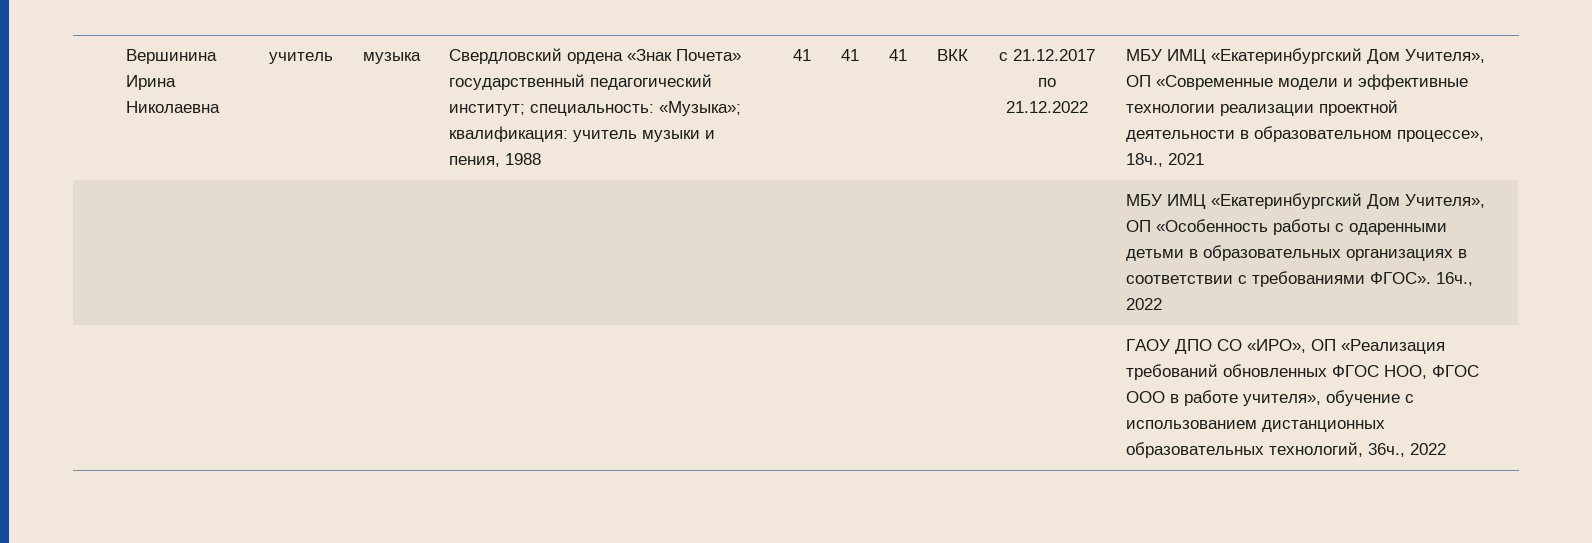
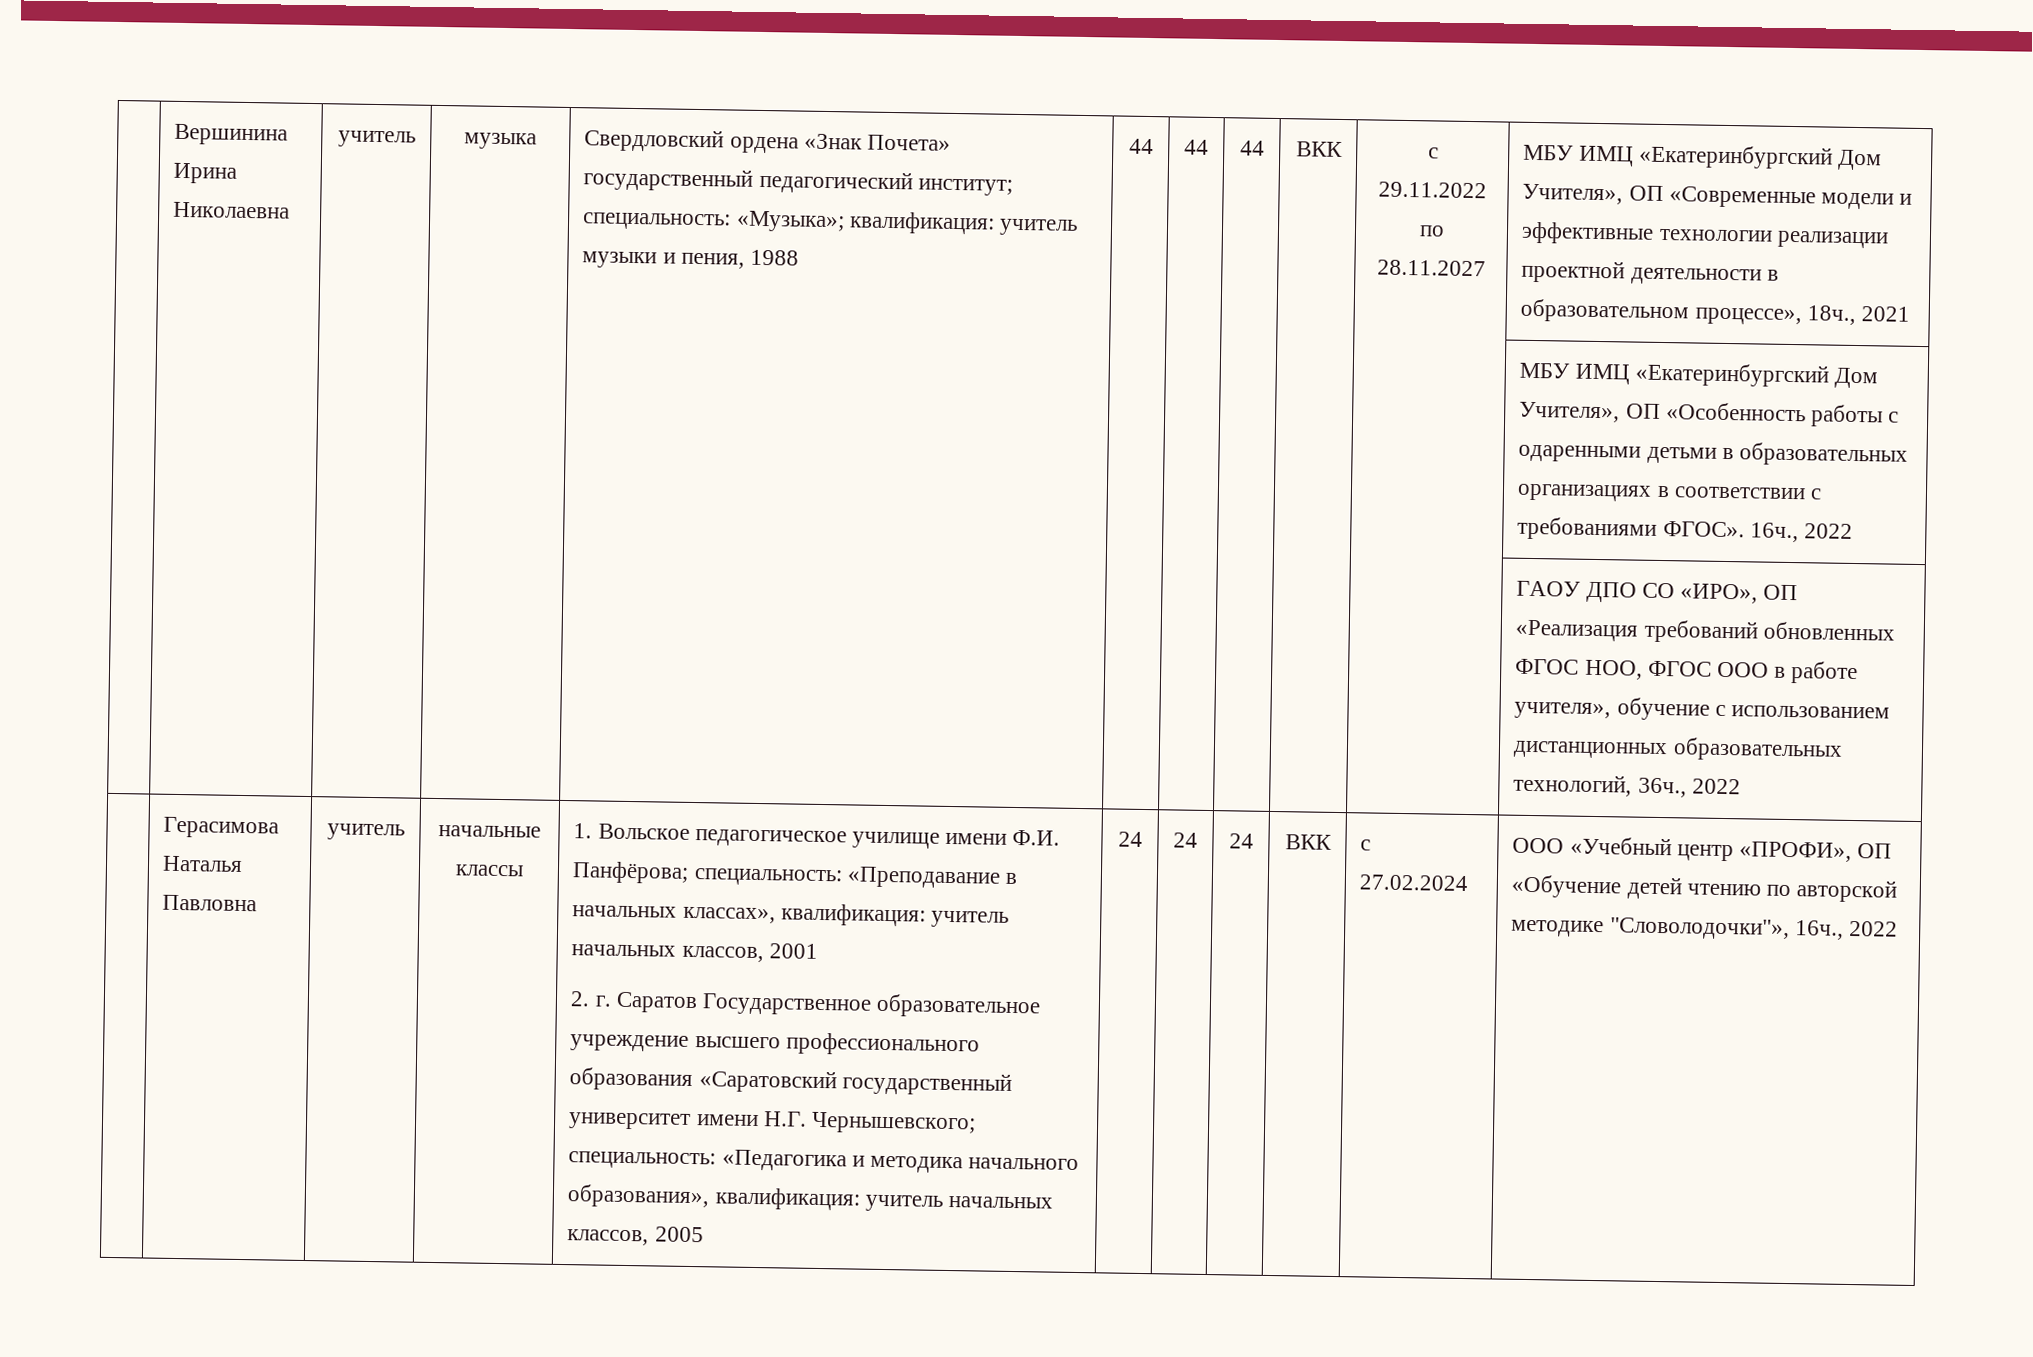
- 41 | 41 | 41 | ВКК | с 21.12.2017 по 21.12.2022
+ 44 | 44 | 44 | ВКК | с 29.11.2022 по 28.11.2027
+ Герасимова Наталья Павловна | учитель | начальные классы | 1. Вольское педагогическое училище имени Ф.И. Панфёрова; специальность: «Преподавание в начальных классах», квалификация: учитель начальных классов, 2001
+ 2. г. Саратов Государственное образовательное учреждение высшего профессионального образования «Саратовский государственный университет имени Н.Г. Чернышевского; специальность: «Педагогика и методика начального образования», квалификация: учитель начальных классов, 2005 | 24 | 24 | 24 | ВКК | с 27.02.2024 | ООО «Учебный центр «ПРОФИ», ОП «Обучение детей чтению по авторской методике "Словолодочки"», 16ч., 2022

